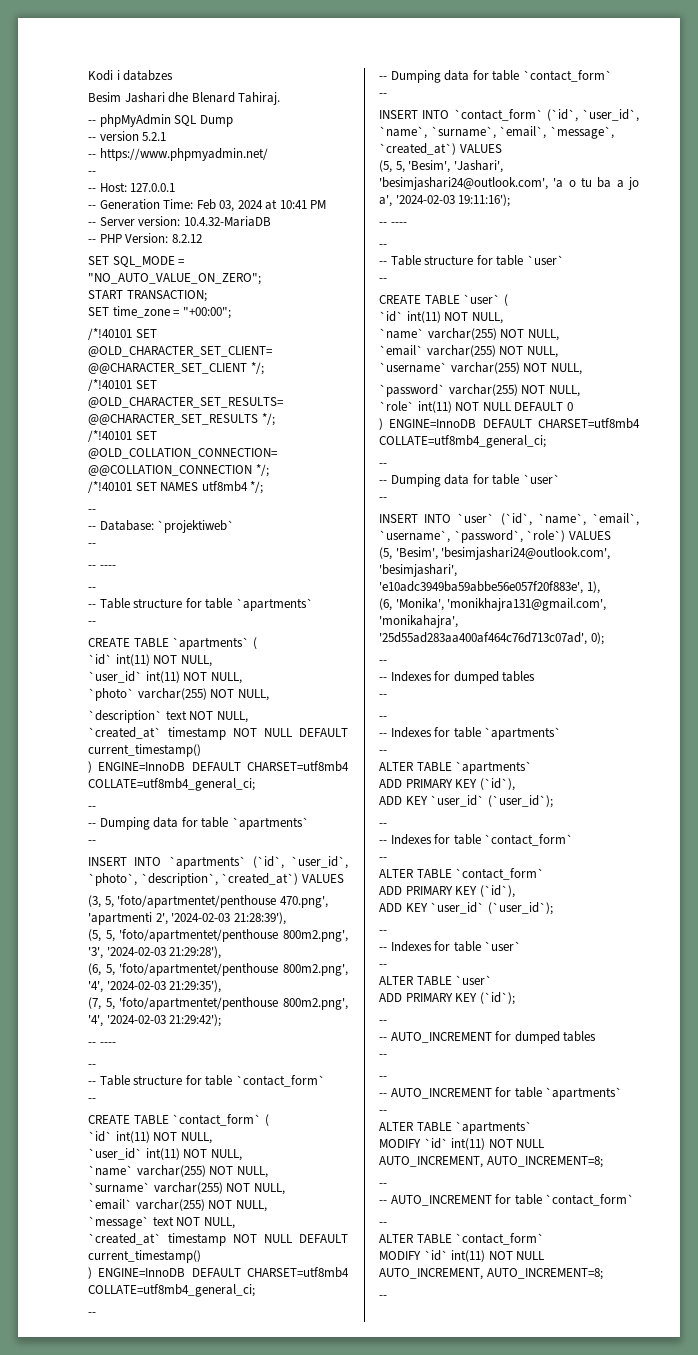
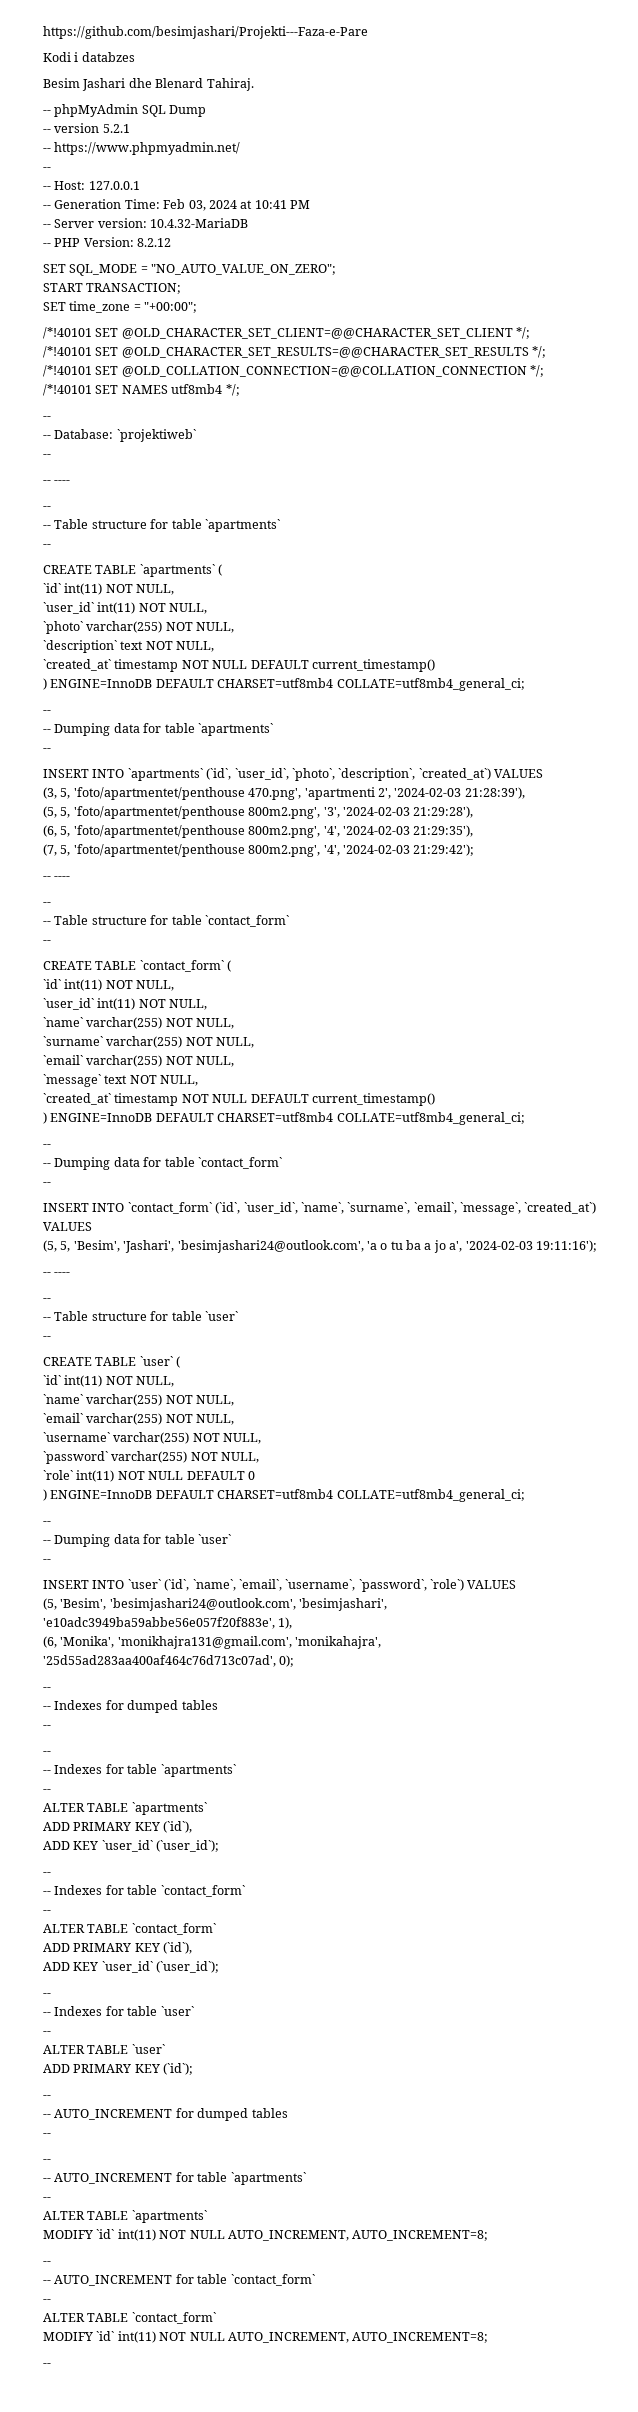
+ https://github.com/besimjashari/Projekti---Faza-e-Pare

